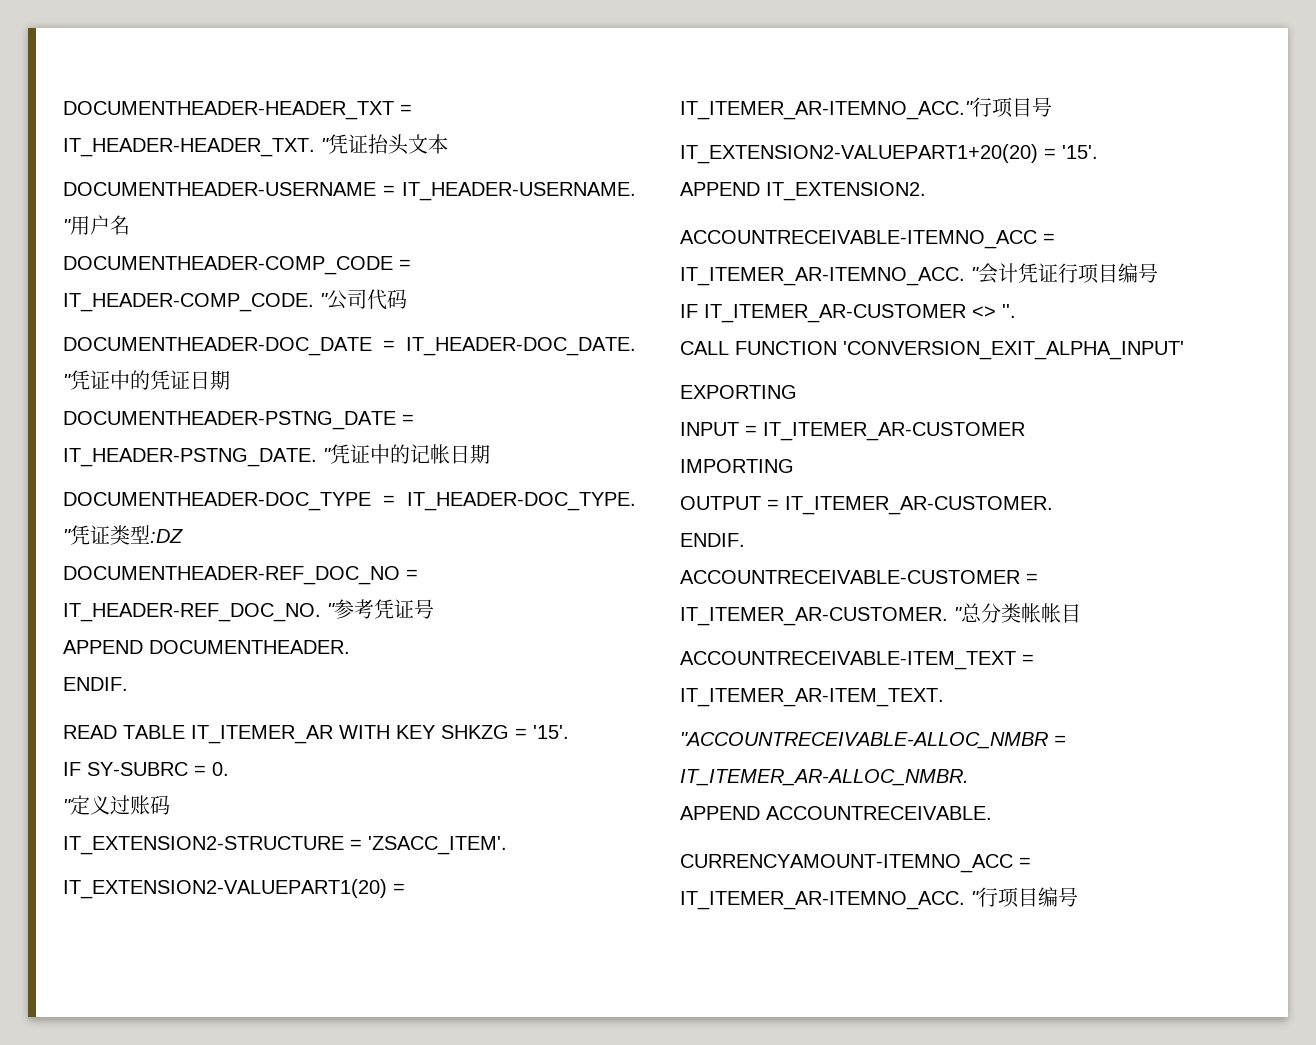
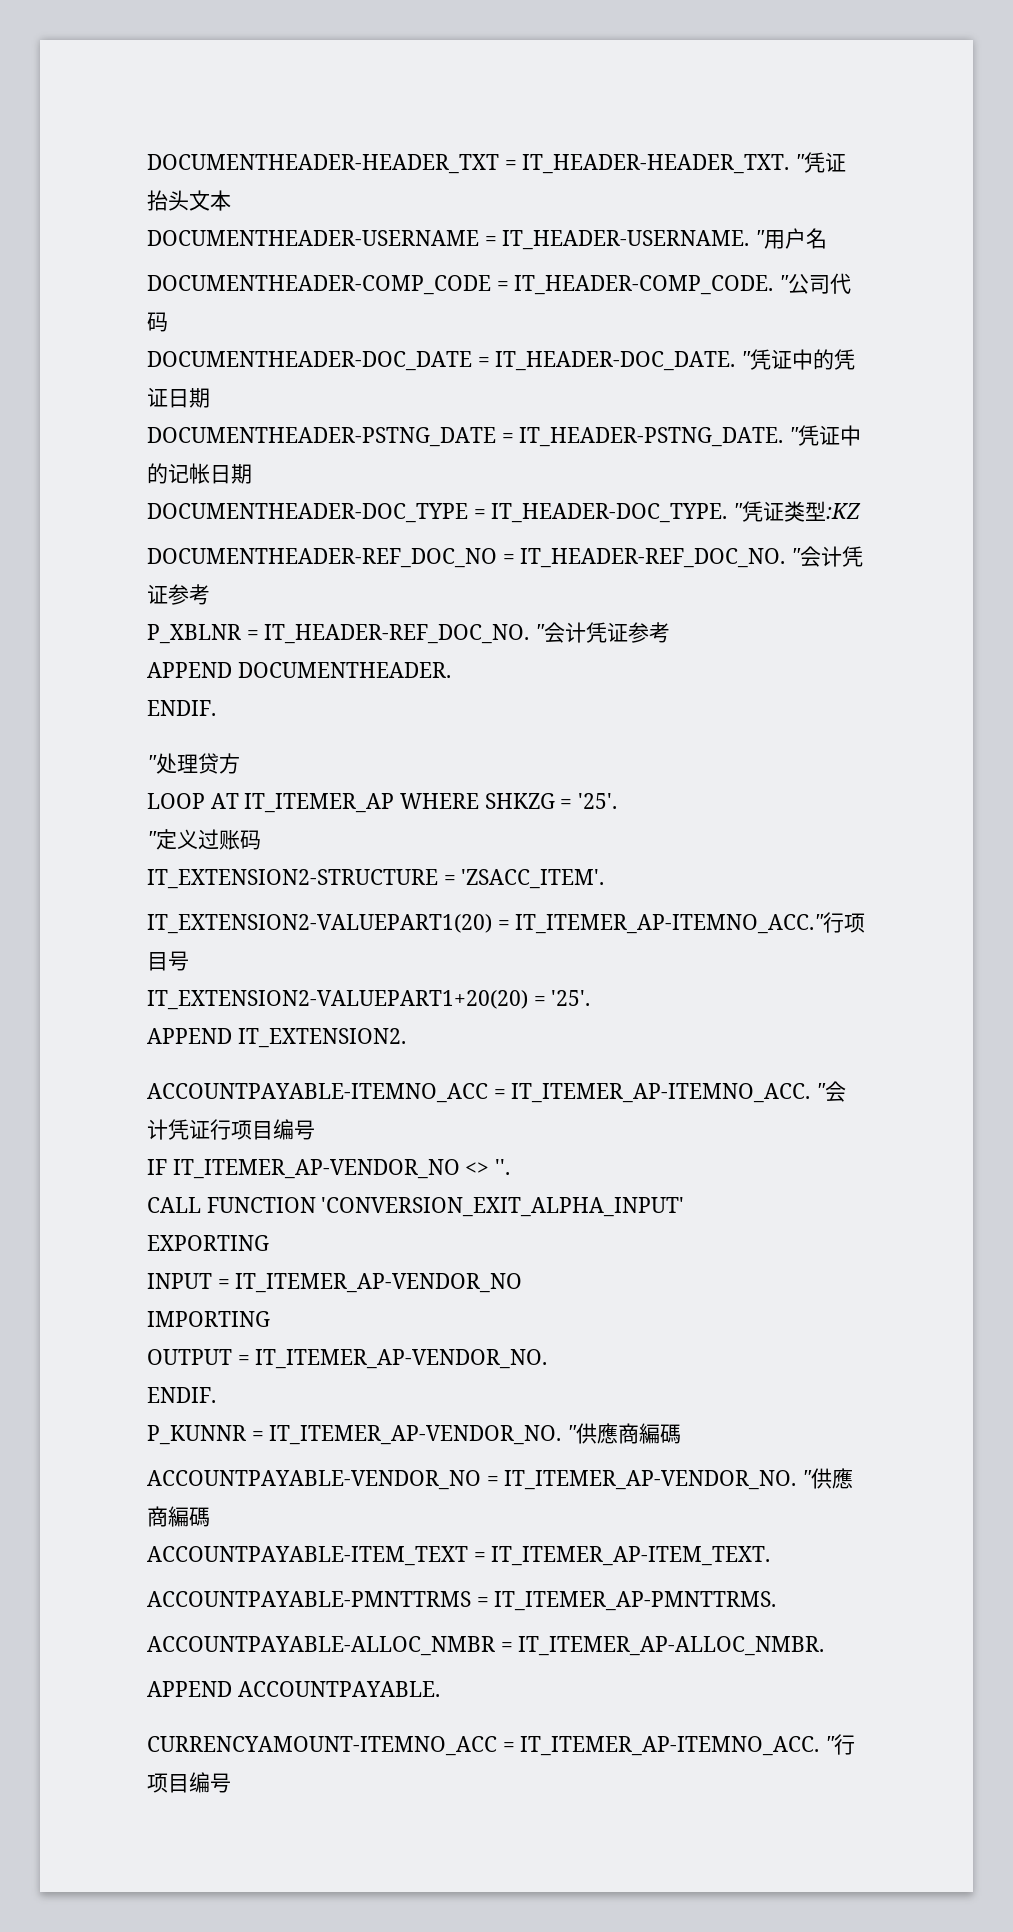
- "凭证类型:DZ
+ "凭证类型:KZ
- DOCUMENTHEADER-REF_DOC_NO = IT_HEADER-REF_DOC_NO. "参考凭证号
+ DOCUMENTHEADER-REF_DOC_NO = IT_HEADER-REF_DOC_NO. "会计凭证参考
+ P_XBLNR = IT_HEADER-REF_DOC_NO. "会计凭证参考
  APPEND DOCUMENTHEADER.
  ENDIF.
- READ TABLE IT_ITEMER_AR WITH KEY SHKZG = '15'.
- IF SY-SUBRC = 0.
+ "处理贷方
+ LOOP AT IT_ITEMER_AP WHERE SHKZG = '25'.
- IT_EXTENSION2-VALUEPART1(20) = IT_ITEMER_AR-ITEMNO_ACC."
+ IT_EXTENSION2-VALUEPART1(20) = IT_ITEMER_AP-ITEMNO_ACC."
- IT_EXTENSION2-VALUEPART1+20(20) = '15'.
+ IT_EXTENSION2-VALUEPART1+20(20) = '25'.
- ACCOUNTRECEIVABLE-ITEMNO_ACC = IT_ITEMER_AR-ITEMNO_ACC.
+ ACCOUNTPAYABLE-ITEMNO_ACC = IT_ITEMER_AP-ITEMNO_ACC.
- IF IT_ITEMER_AR-CUSTOMER <> ''.
+ IF IT_ITEMER_AP-VENDOR_NO <> ''.
- INPUT = IT_ITEMER_AR-CUSTOMER
+ INPUT = IT_ITEMER_AP-VENDOR_NO
- OUTPUT = IT_ITEMER_AR-CUSTOMER.
+ OUTPUT = IT_ITEMER_AP-VENDOR_NO.
  ENDIF.
- ACCOUNTRECEIVABLE-CUSTOMER = IT_ITEMER_AR-CUSTOMER. "总分类帐帐目
- ACCOUNTRECEIVABLE-ITEM_TEXT = IT_ITEMER_AR-ITEM_TEXT.
- "ACCOUNTRECEIVABLE-ALLOC_NMBR = IT_ITEMER_AR-ALLOC_NMBR.
- APPEND ACCOUNTRECEIVABLE.
+ P_KUNNR = IT_ITEMER_AP-VENDOR_NO. "供應商編碼
+ ACCOUNTPAYABLE-VENDOR_NO = IT_ITEMER_AP-VENDOR_NO. "供應商編碼
+ ACCOUNTPAYABLE-ITEM_TEXT = IT_ITEMER_AP-ITEM_TEXT.
+ ACCOUNTPAYABLE-PMNTTRMS = IT_ITEMER_AP-PMNTTRMS.
+ ACCOUNTPAYABLE-ALLOC_NMBR = IT_ITEMER_AP-ALLOC_NMBR.
+ APPEND ACCOUNTPAYABLE.
- CURRENCYAMOUNT-ITEMNO_ACC = IT_ITEMER_AR-ITEMNO_ACC.
+ CURRENCYAMOUNT-ITEMNO_ACC = IT_ITEMER_AP-ITEMNO_ACC.

